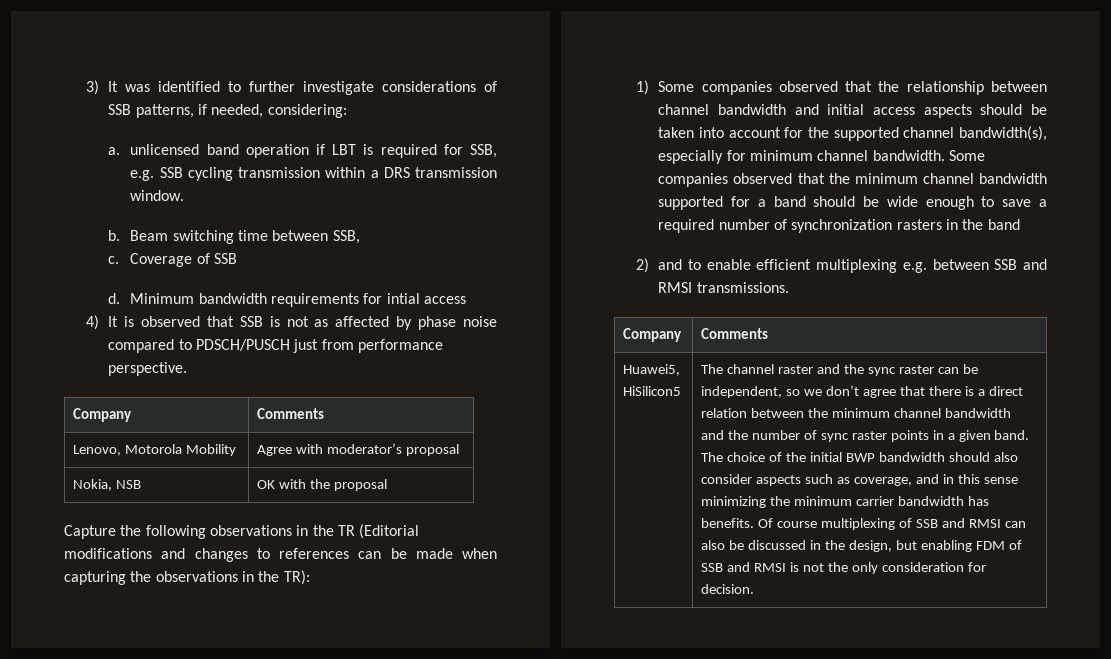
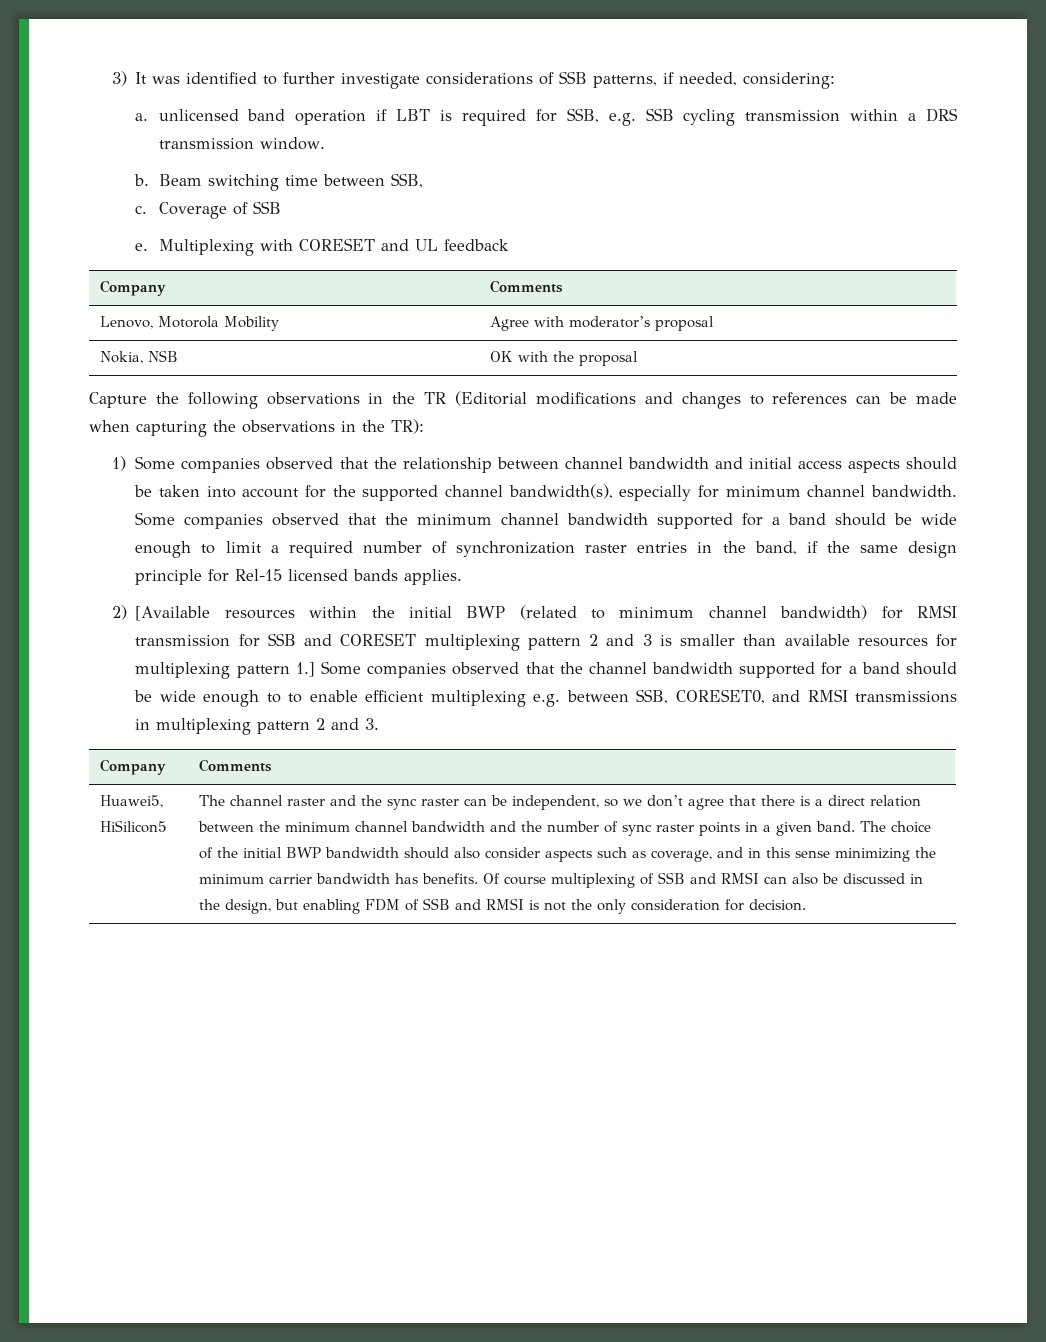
- d. Minimum bandwidth requirements for intial access
- 4) It is observed that SSB is not as affected by phase noise compared to PDSCH/PUSCH just from performance perspective.
+ e. Multiplexing with CORESET and UL feedback
- Some companies observed that the minimum channel bandwidth supported for a band should be wide enough to save a required number of synchronization rasters in the band
- 2) and to enable efficient multiplexing e.g. between SSB and RMSI transmissions.
+ Some companies observed that the minimum channel bandwidth supported for a band should be wide enough to limit a required number of synchronization raster entries in the band, if the same design principle for Rel-15 licensed bands applies.
+ 2) [Available resources within the initial BWP (related to minimum channel bandwidth) for RMSI transmission for SSB and CORESET multiplexing pattern 2 and 3 is smaller than available resources for multiplexing pattern 1.] Some companies observed that the channel bandwidth supported for a band should be wide enough to to enable efficient multiplexing e.g. between SSB, CORESET0, and RMSI transmissions in multiplexing pattern 2 and 3.

